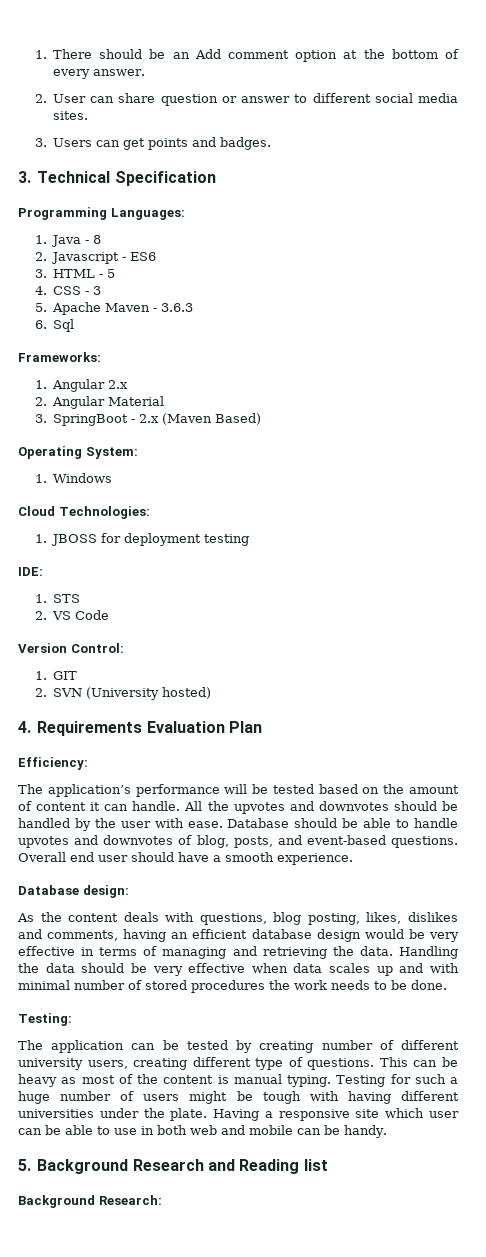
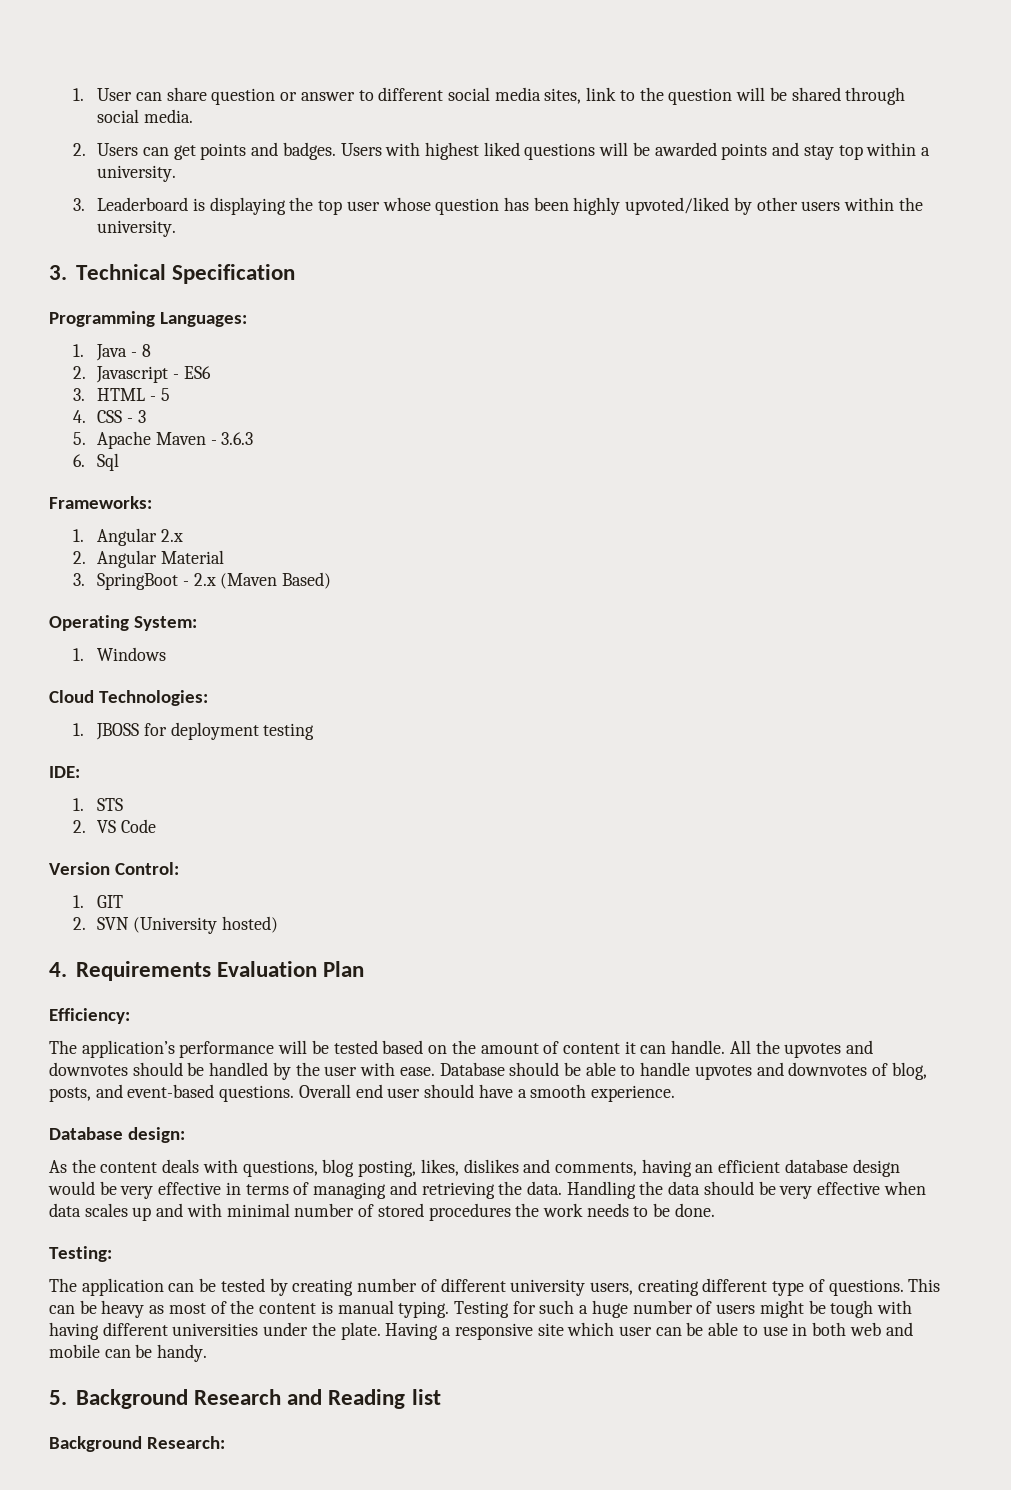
- 1. There should be an Add comment option at the bottom of every answer.
- 2. User can share question or answer to different social media sites.
- 3. Users can get points and badges.
+ 1. User can share question or answer to different social media sites, link to the question will be shared through social media.
+ 2. Users can get points and badges. Users with highest liked questions will be awarded points and stay top within a university.
+ 3. Leaderboard is displaying the top user whose question has been highly upvoted/liked by other users within the university.

